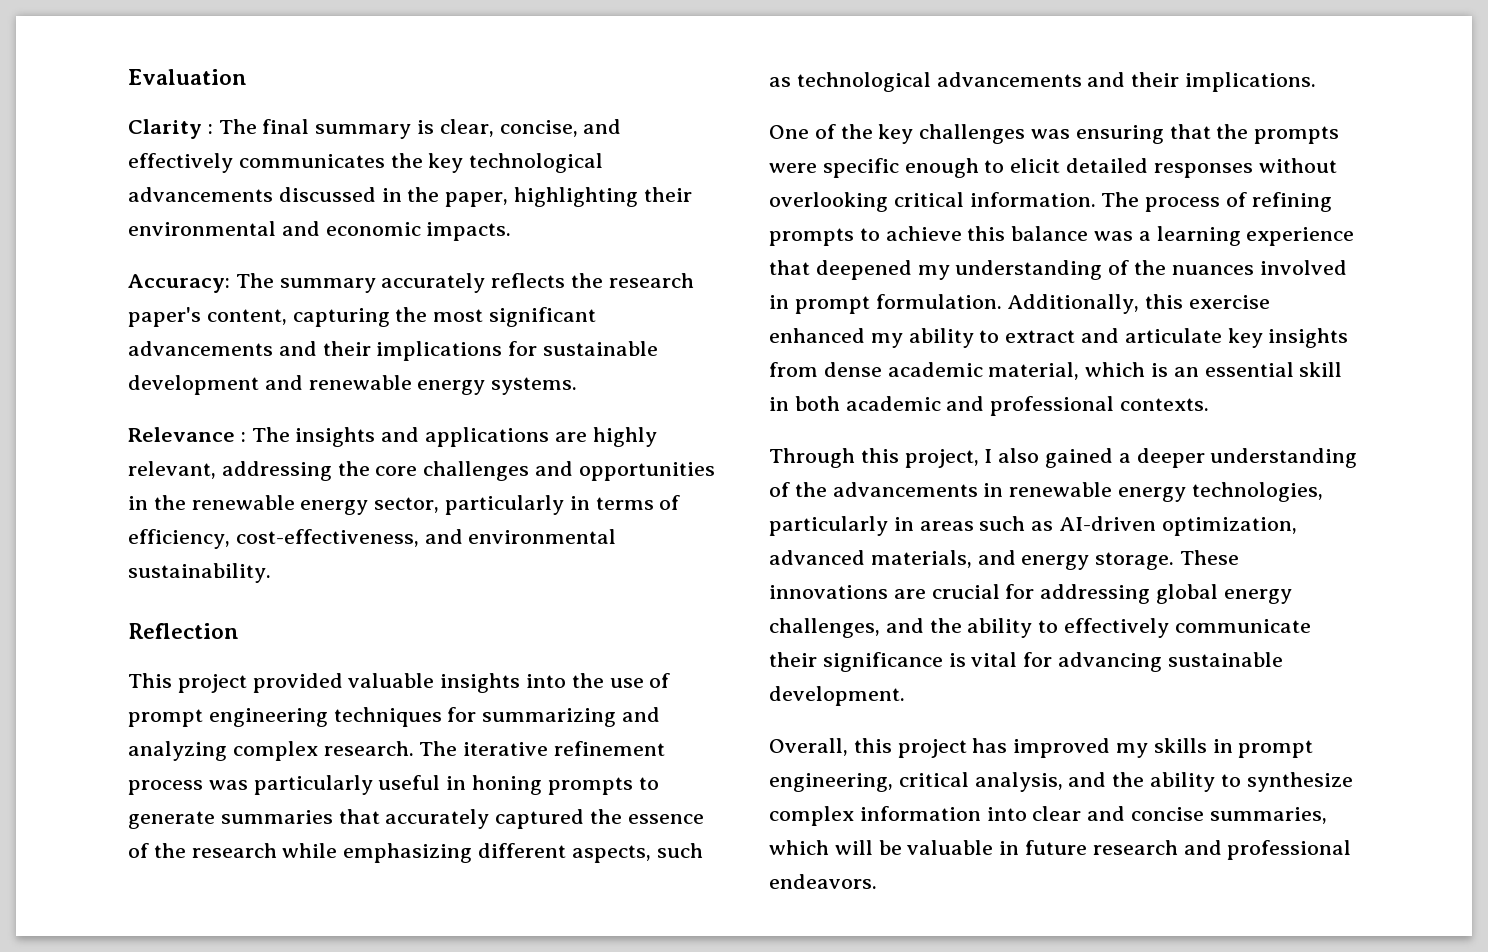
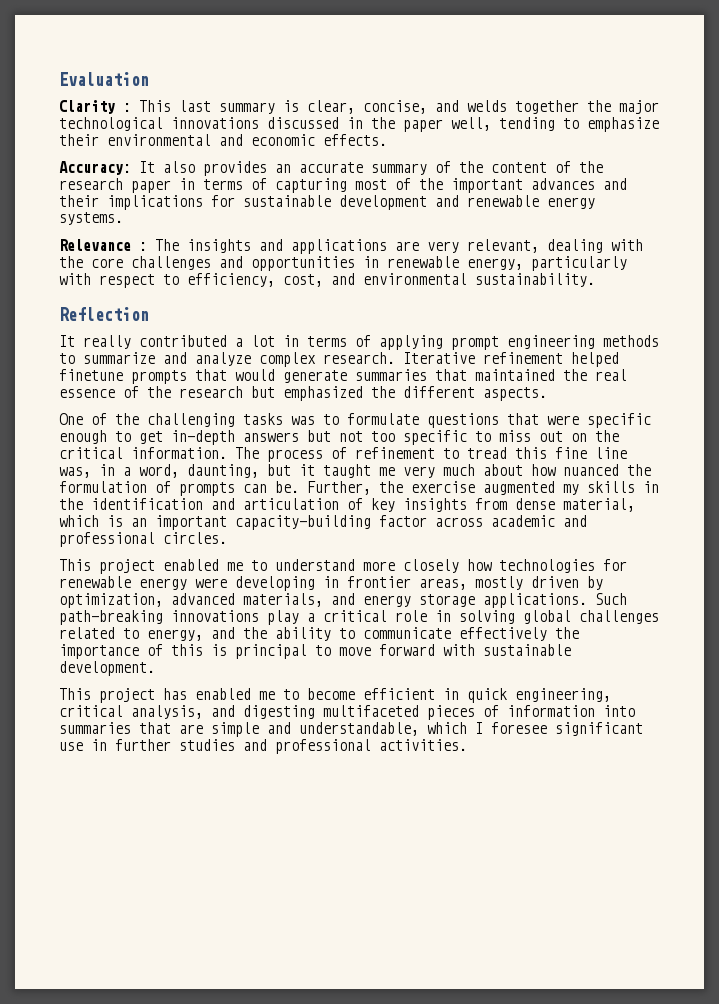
- Clarity : The final summary is clear, concise, and effectively communicates the key technological advancements discussed in the paper, highlighting their environmental and economic impacts.
+ Clarity : This last summary is clear, concise, and welds together the major technological innovations discussed in the paper well, tending to emphasize their environmental and economic effects.
- Accuracy: The summary accurately reflects the research paper's content, capturing the most significant advancements and their implications for sustainable development and renewable energy systems.
+ Accuracy: It also provides an accurate summary of the content of the research paper in terms of capturing most of the important advances and their implications for sustainable development and renewable energy systems.
- Relevance : The insights and applications are highly relevant, addressing the core challenges and opportunities in the renewable energy sector, particularly in terms of efficiency, cost-effectiveness, and environmental sustainability.
+ Relevance : The insights and applications are very relevant, dealing with the core challenges and opportunities in renewable energy, particularly with respect to efficiency, cost, and environmental sustainability.
  Reflection
- This project provided valuable insights into the use of prompt engineering techniques for summarizing and analyzing complex research. The iterative refinement process was particularly useful in honing prompts to generate summaries that accurately captured the essence of the research while emphasizing different aspects, such as technological advancements and their implications.
- One of the key challenges was ensuring that the prompts were specific enough to elicit detailed responses without overlooking critical information.
+ It really contributed a lot in terms of applying prompt engineering methods to summarize and analyze complex research. Iterative refinement helped finetune prompts that would generate summaries that maintained the real essence of the research but emphasized the different aspects.
+ One of the challenging tasks was to formulate questions that were specific enough to get in-depth answers but not too specific to miss out on the critical information.
- The process of refining prompts to achieve this balance was a learning experience that deepened my understanding of the nuances involved in prompt formulation. Additionally, this exercise enhanced my ability to extract and articulate key insights from dense academic material, which is an essential skill in both academic and professional contexts.
- Through this project, I also gained a deeper understanding of the advancements in renewable energy technologies, particularly in areas such as AI-driven optimization, advanced materials, and energy storage. These innovations are crucial for addressing global energy challenges, and the ability to effectively communicate their significance is vital for advancing sustainable development.
- Overall, this project has improved my skills in prompt engineering, critical analysis, and the ability to synthesize complex information into clear and concise summaries, which will be valuable in future research and professional endeavors.
+ The process of refinement to tread this fine line was, in a word, daunting, but it taught me very much about how nuanced the formulation of prompts can be. Further, the exercise augmented my skills in the identification and articulation of key insights from dense material, which is an important capacity-building factor across academic and professional circles.
+ This project enabled me to understand more closely how technologies for renewable energy were developing in frontier areas, mostly driven by optimization, advanced materials, and energy storage applications. Such path-breaking innovations play a critical role in solving global challenges related to energy, and the ability to communicate effectively the importance of this is principal to move forward with sustainable development.
+ This project has enabled me to become efficient in quick engineering, critical analysis, and digesting multifaceted pieces of information into summaries that are simple and understandable, which I foresee significant use in further studies and professional activities.

